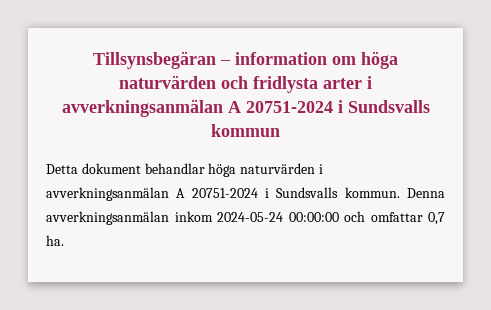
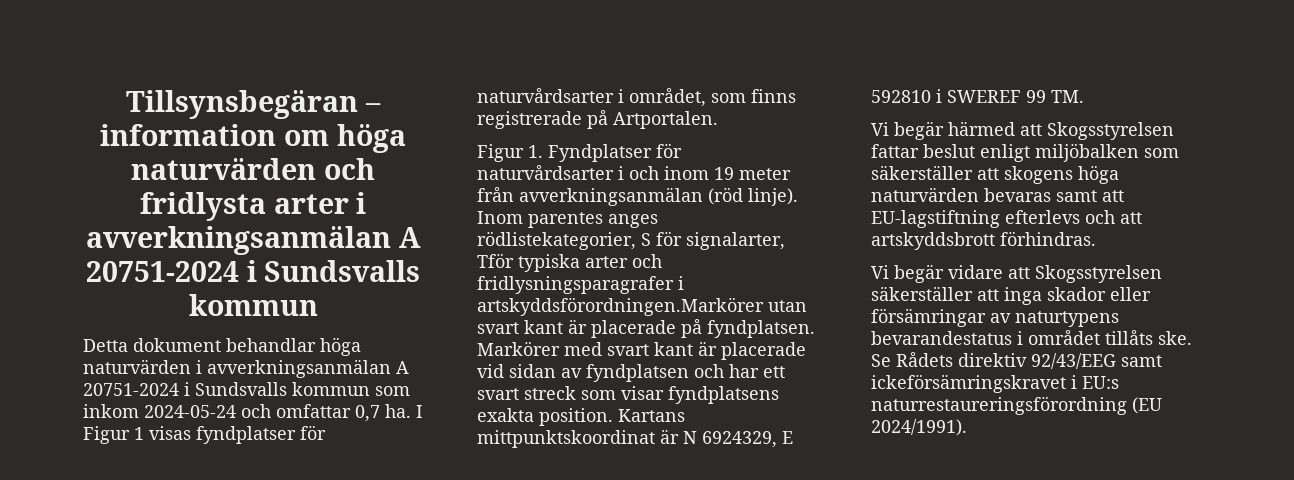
- Detta dokument behandlar höga naturvärden i avverkningsanmälan A 20751-2024 i Sundsvalls kommun. Denna avverkningsanmälan inkom 2024-05-24 00:00:00 och omfattar 0,7 ha.
+ Detta dokument behandlar höga naturvärden i avverkningsanmälan A 20751-2024 i Sundsvalls kommun som inkom 2024-05-24 och omfattar 0,7 ha.
+ I Figur 1 visas fyndplatser för naturvårdsarter i området, som finns registrerade på Artportalen.
+ Figur 1. Fyndplatser för naturvårdsarter i och inom 19 meter från avverkningsanmälan (röd linje). Inom parentes anges rödlistekategorier, S för signalarter, Tför typiska arter och fridlysningsparagrafer i artskyddsförordningen.Markörer utan svart kant är placerade på fyndplatsen. Markörer med svart kant är placerade vid sidan av fyndplatsen och har ett svart streck som visar fyndplatsens exakta position. Kartans mittpunktskoordinat är N 6924329, E 592810 i SWEREF 99 TM.
+ Vi begär härmed att Skogsstyrelsen fattar beslut enligt miljöbalken som säkerställer att skogens höga naturvärden bevaras samt att EU-lagstiftning efterlevs och att artskyddsbrott förhindras.
+ Vi begär vidare att Skogsstyrelsen säkerställer att inga skador eller försämringar av naturtypens bevarandestatus i området tillåts ske. Se Rådets direktiv 92/43/EEG samt ickeförsämringskravet i EU:s naturrestaureringsförordning (EU 2024/1991).

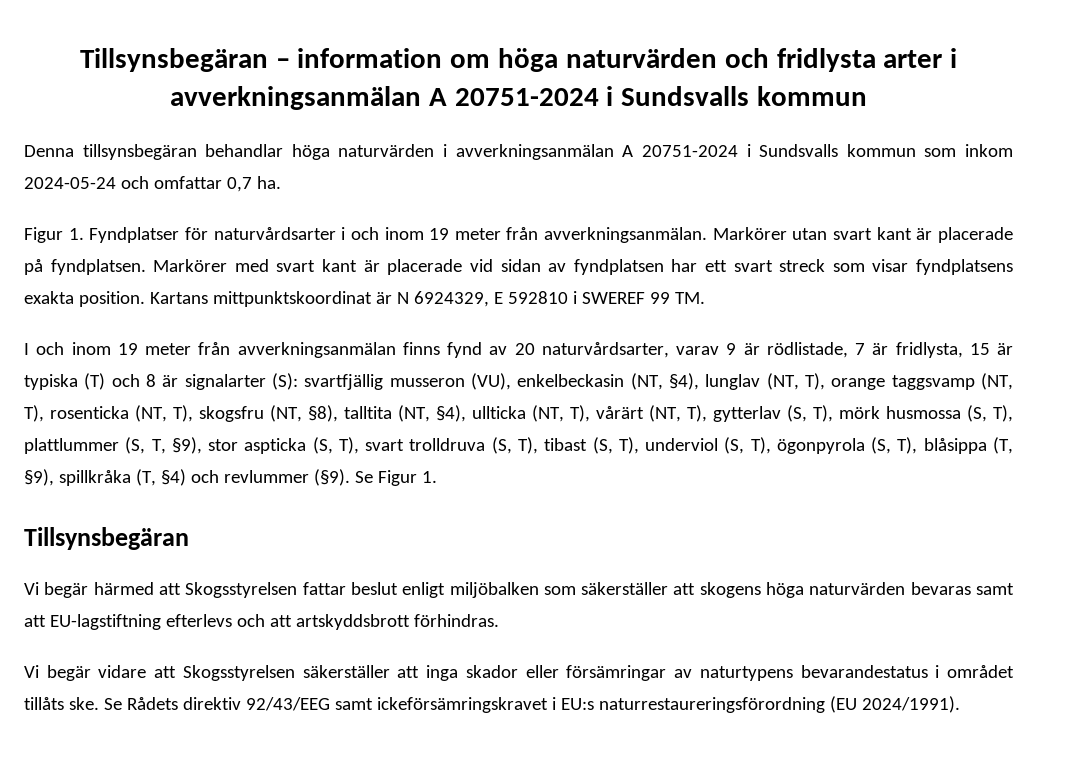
- Detta dokument behandlar höga naturvärden i avverkningsanmälan A 20751-2024 i Sundsvalls kommun som inkom 2024-05-24 och omfattar 0,7 ha. I Figur 1 visas fyndplatser för naturvårdsarter i området, som finns registrerade på Artportalen.
+ Denna tillsynsbegäran behandlar höga naturvärden i avverkningsanmälan A 20751-2024 i Sundsvalls kommun som inkom 2024-05-24 och omfattar 0,7 ha.
- Figur 1. Fyndplatser för naturvårdsarter i och inom 19 meter från avverkningsanmälan (röd linje). Inom parentes anges rödlistekategorier, S för signalarter, Tför typiska arter och fridlysningsparagrafer i artskyddsförordningen.Markörer utan svart kant är placerade på fyndplatsen.
+ Figur 1. Fyndplatser för naturvårdsarter i och inom 19 meter från avverkningsanmälan. Markörer utan svart kant är placerade på fyndplatsen.
- Markörer med svart kant är placerade vid sidan av fyndplatsen och har ett svart streck som visar fyndplatsens exakta position.
+ Markörer med svart kant är placerade vid sidan av fyndplatsen har ett svart streck som visar fyndplatsens exakta position.
+ I och inom 19 meter från avverkningsanmälan finns fynd av 20 naturvårdsarter, varav 9 är rödlistade, 7 är fridlysta, 15 är typiska (T) och 8 är signalarter (S): svartfjällig musseron (VU), enkelbeckasin (NT, §4), lunglav (NT, T), orange taggsvamp (NT, T), rosenticka (NT, T), skogsfru (NT, §8), talltita (NT, §4), ullticka (NT, T), vårärt (NT, T), gytterlav (S, T), mörk husmossa (S, T), plattlummer (S, T, §9), stor aspticka (S, T), svart trolldruva (S, T), tibast (S, T), underviol (S, T), ögonpyrola (S, T), blåsippa (T, §9), spillkråka (T, §4) och revlummer (§9). Se Figur 1.
+ Tillsynsbegäran

